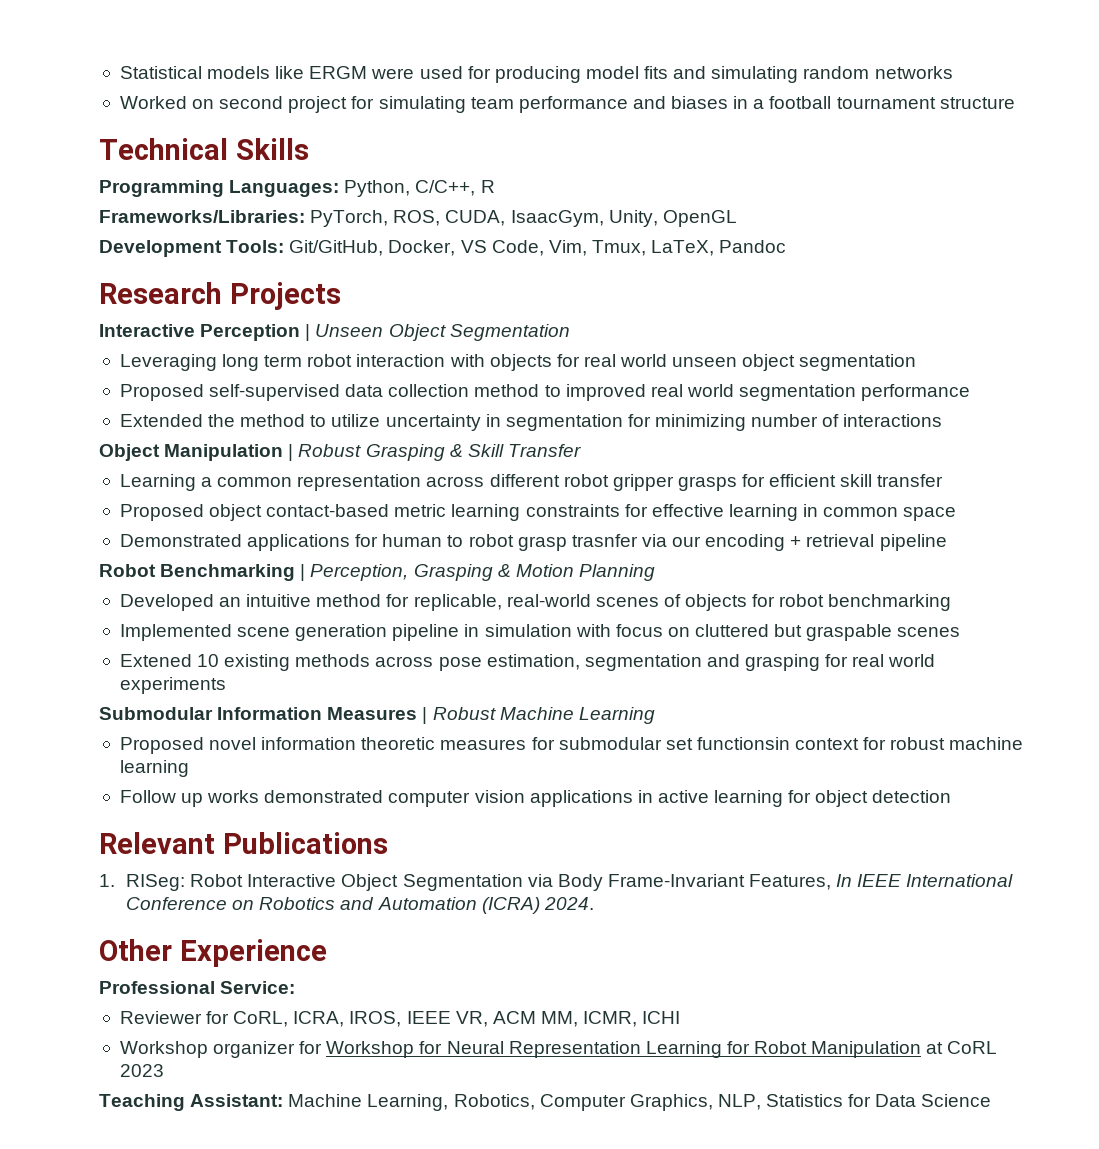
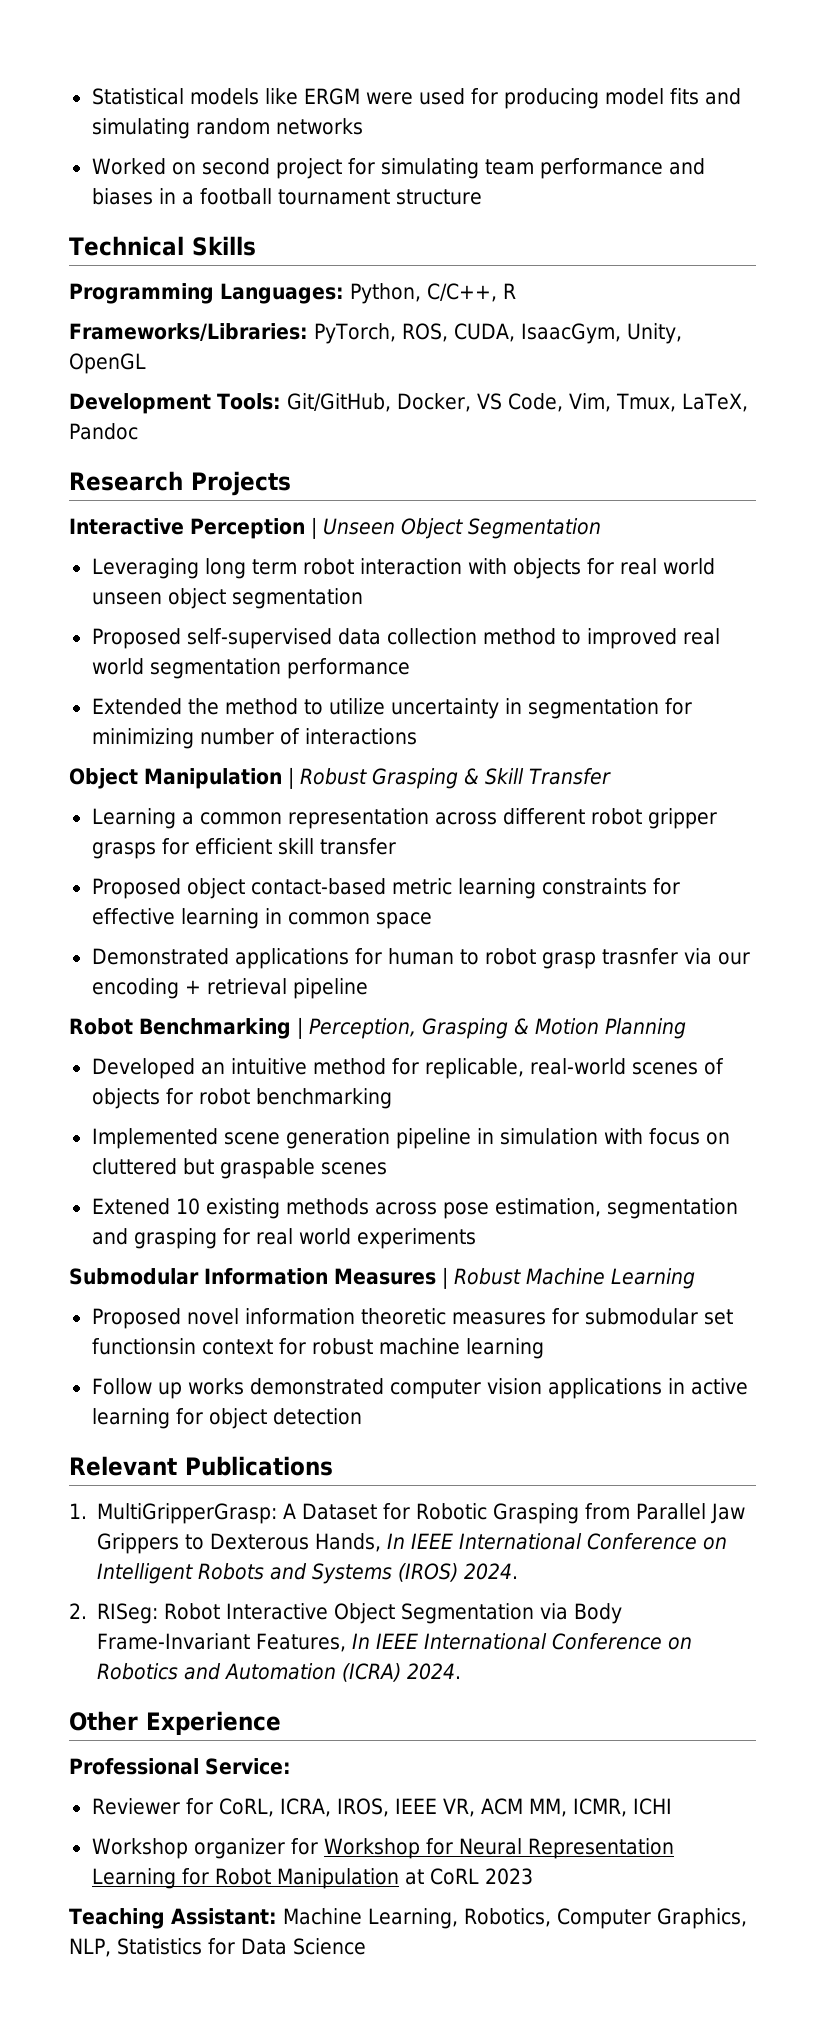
- 1. RISeg: Robot Interactive Object Segmentation via Body Frame-Invariant Features, In IEEE International Conference on Robotics and Automation (ICRA) 2024.
+ 1. MultiGripperGrasp: A Dataset for Robotic Grasping from Parallel Jaw Grippers to Dexterous Hands, In IEEE International Conference on Intelligent Robots and Systems (IROS) 2024.
+ 2. RISeg: Robot Interactive Object Segmentation via Body Frame-Invariant Features, In IEEE International Conference on Robotics and Automation (ICRA) 2024.

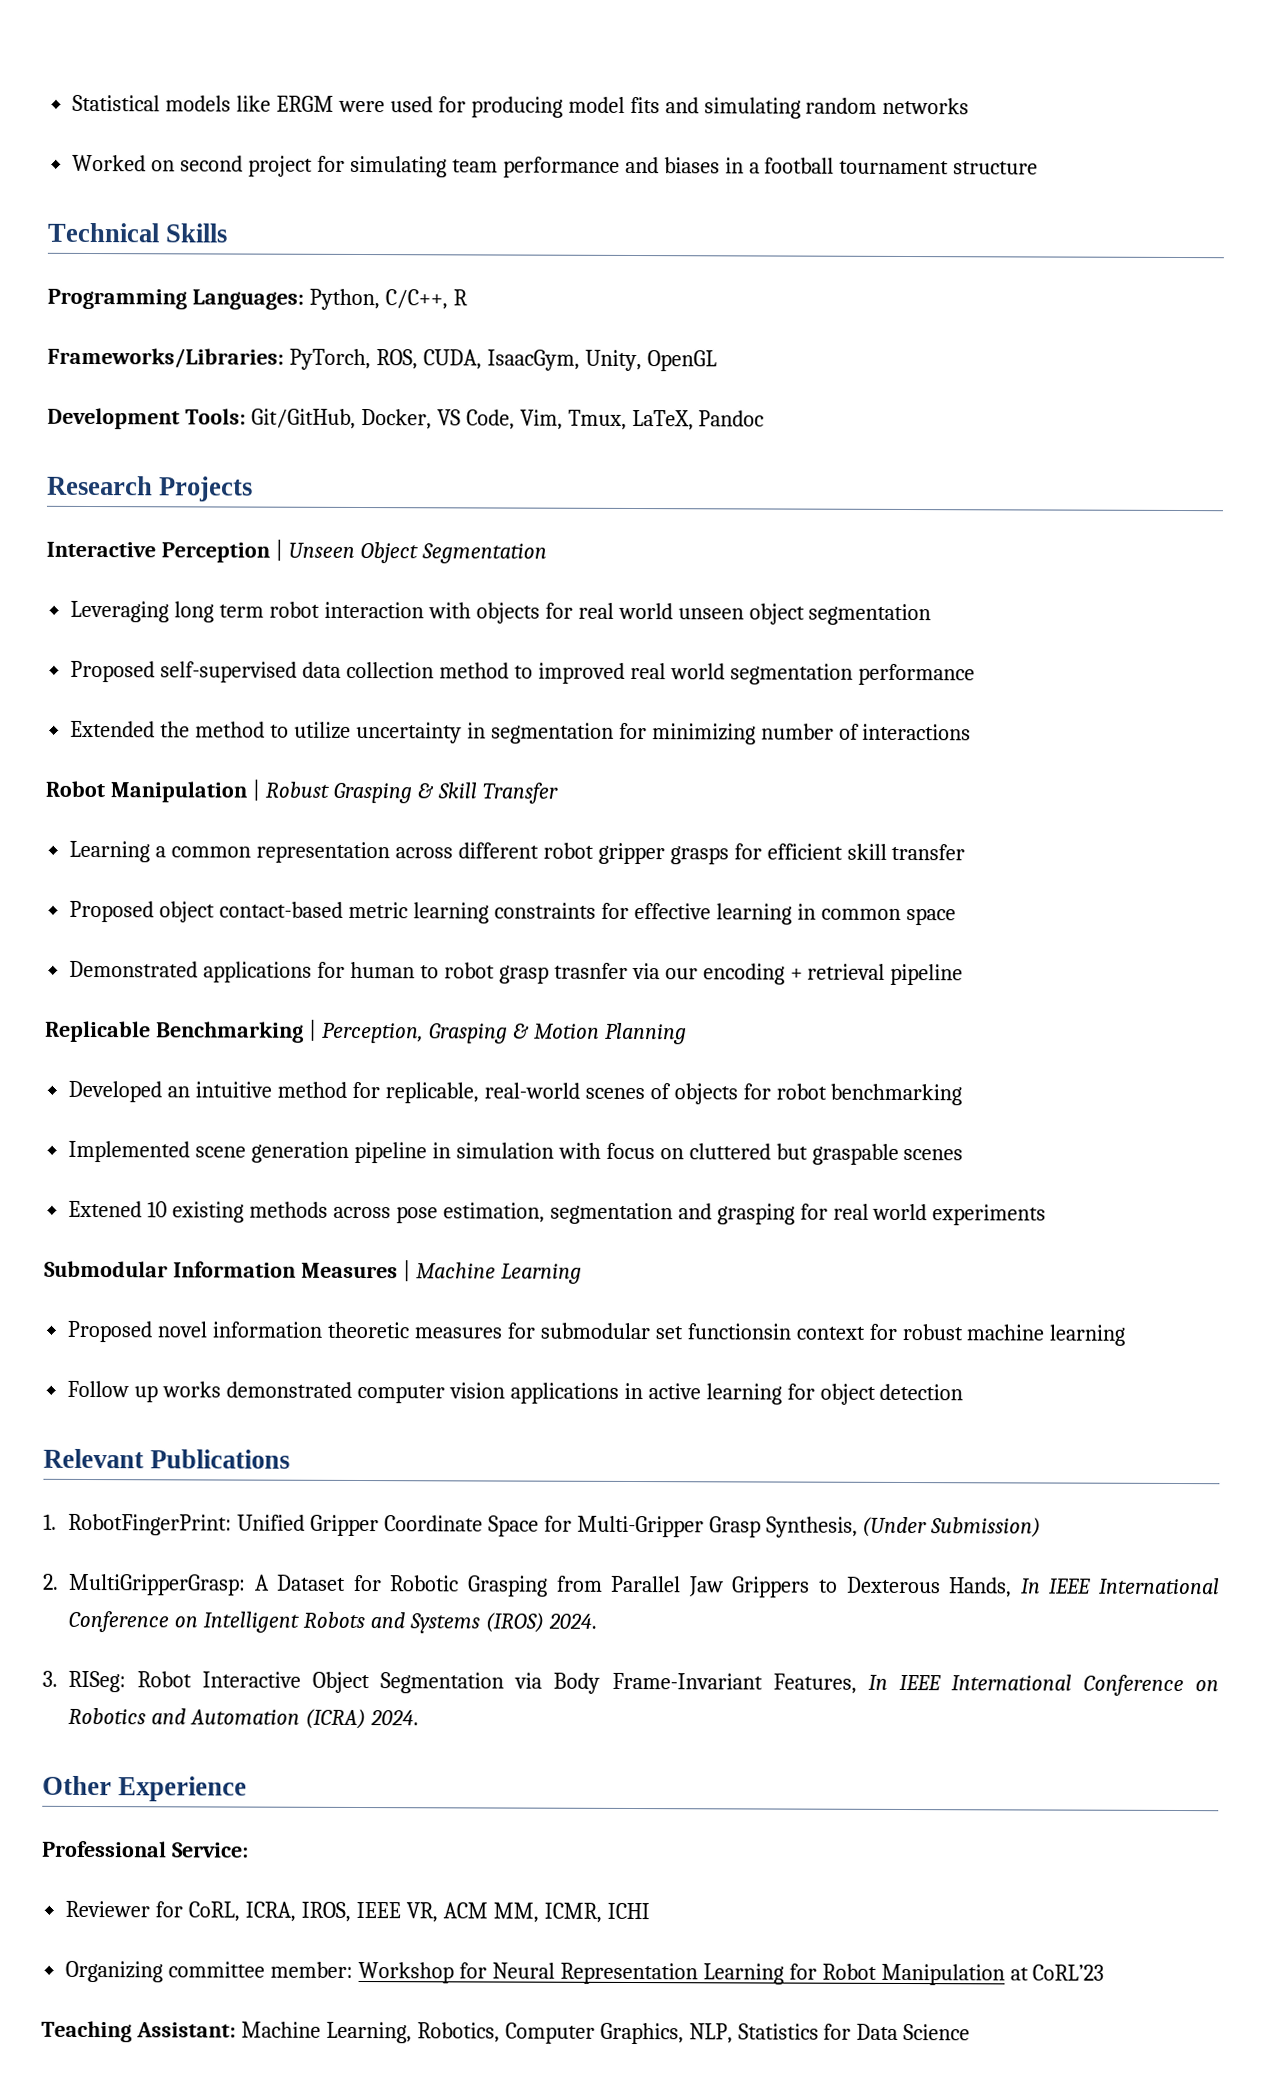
- Object Manipulation | Robust Grasping & Skill Transfer
+ Robot Manipulation | Robust Grasping & Skill Transfer
- Robot Benchmarking | Perception, Grasping & Motion Planning
+ Replicable Benchmarking | Perception, Grasping & Motion Planning
- Submodular Information Measures | Robust Machine Learning
+ Submodular Information Measures | Machine Learning
- 1. MultiGripperGrasp: A Dataset for Robotic Grasping from Parallel Jaw Grippers to Dexterous Hands, In IEEE International Conference on Intelligent Robots and Systems (IROS) 2024.
+ 1. RobotFingerPrint: Unified Gripper Coordinate Space for Multi-Gripper Grasp Synthesis, (Under Submission)
+ 2. MultiGripperGrasp: A Dataset for Robotic Grasping from Parallel Jaw Grippers to Dexterous Hands, In IEEE International Conference on Intelligent Robots and Systems (IROS) 2024.
- 2. RISeg: Robot Interactive Object Segmentation via Body Frame-Invariant Features, In IEEE International Conference on Robotics and Automation (ICRA) 2024.
+ 3. RISeg: Robot Interactive Object Segmentation via Body Frame-Invariant Features, In IEEE International Conference on Robotics and Automation (ICRA) 2024.
- Workshop organizer for Workshop for Neural Representation Learning for Robot Manipulation at CoRL 2023
+ Organizing committee member: Workshop for Neural Representation Learning for Robot Manipulation at CoRL’23

